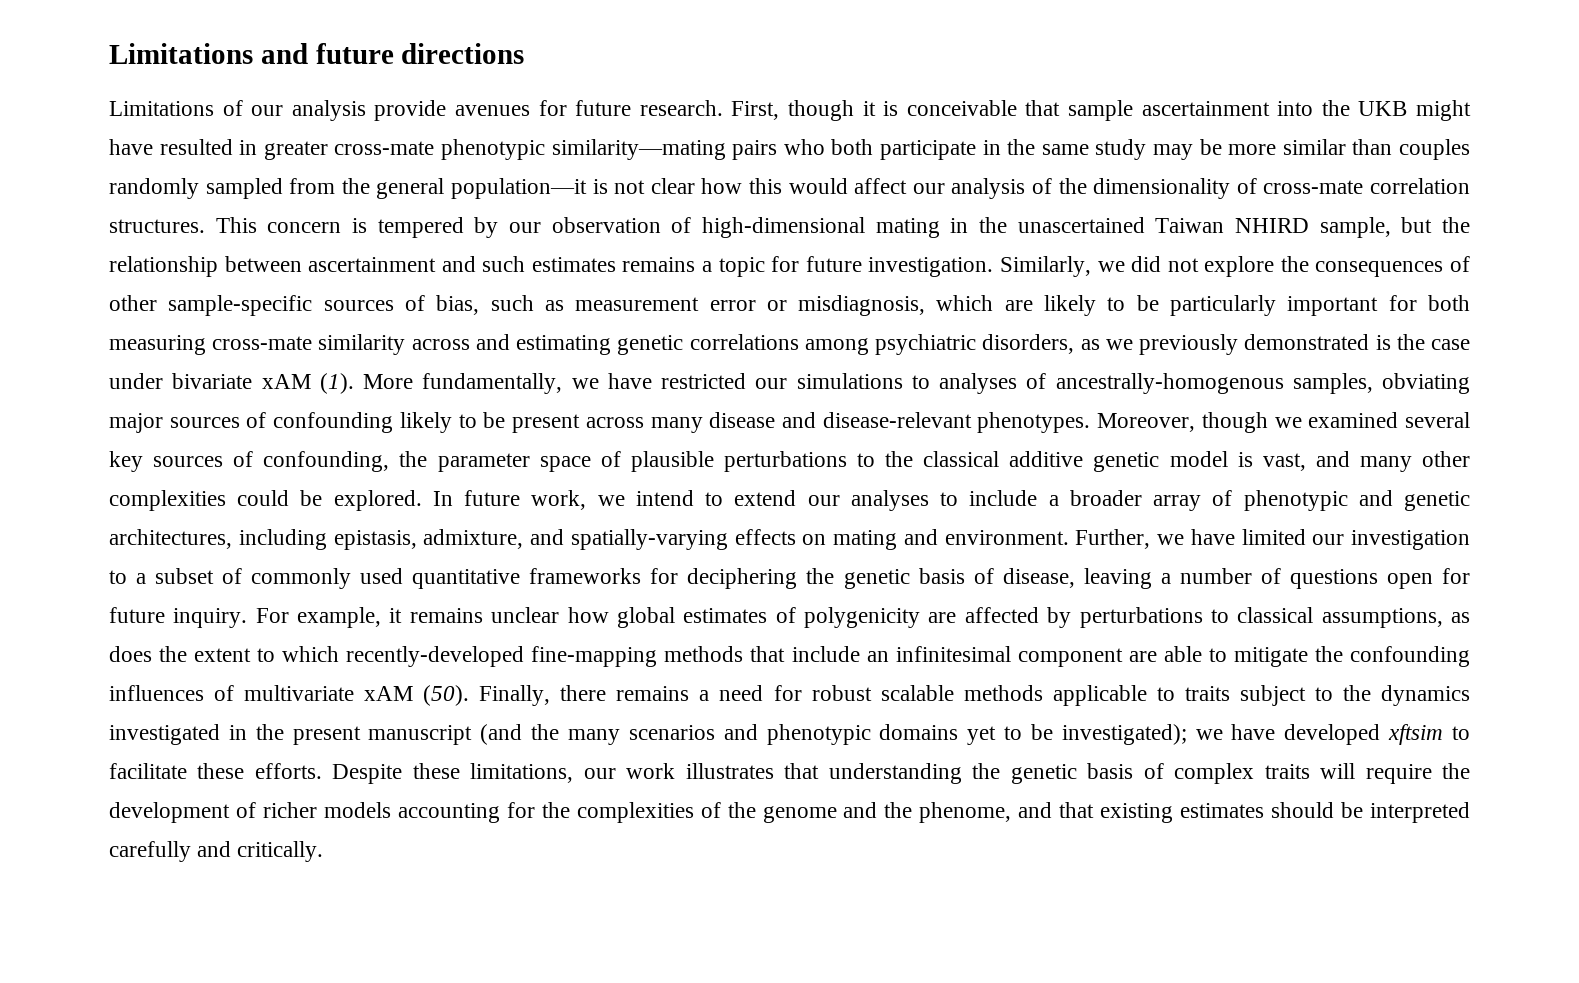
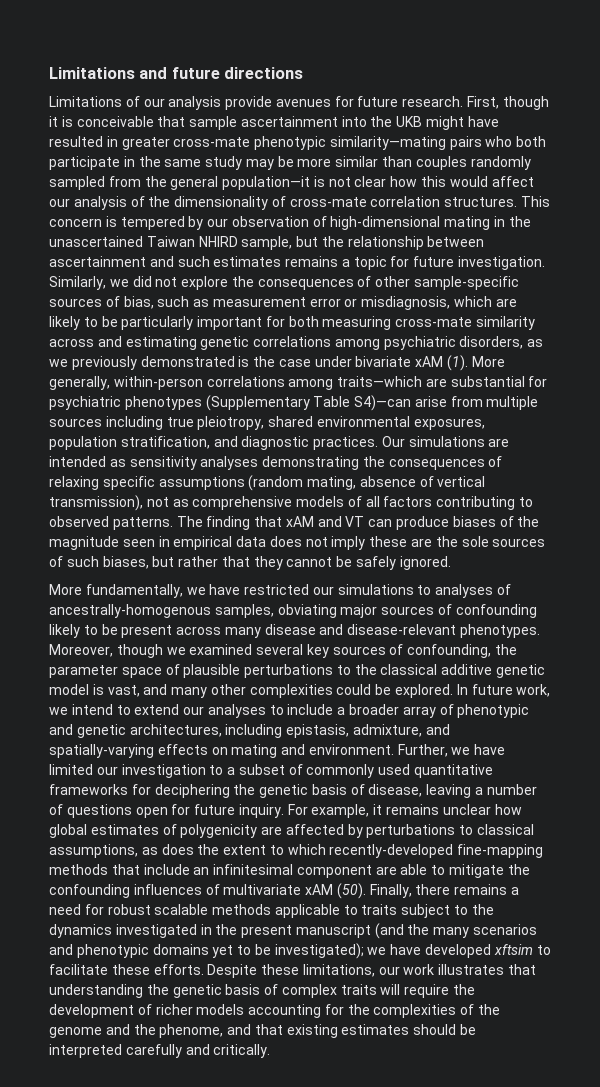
+ More generally, within-person correlations among traits—which are substantial for psychiatric phenotypes (Supplementary Table S4)—can arise from multiple sources including true pleiotropy, shared environmental exposures, population stratification, and diagnostic practices. Our simulations are intended as sensitivity analyses demonstrating the consequences of relaxing specific assumptions (random mating, absence of vertical transmission), not as comprehensive models of all factors contributing to observed patterns. The finding that xAM and VT can produce biases of the magnitude seen in empirical data does not imply these are the sole sources of such biases, but rather that they cannot be safely ignored.

